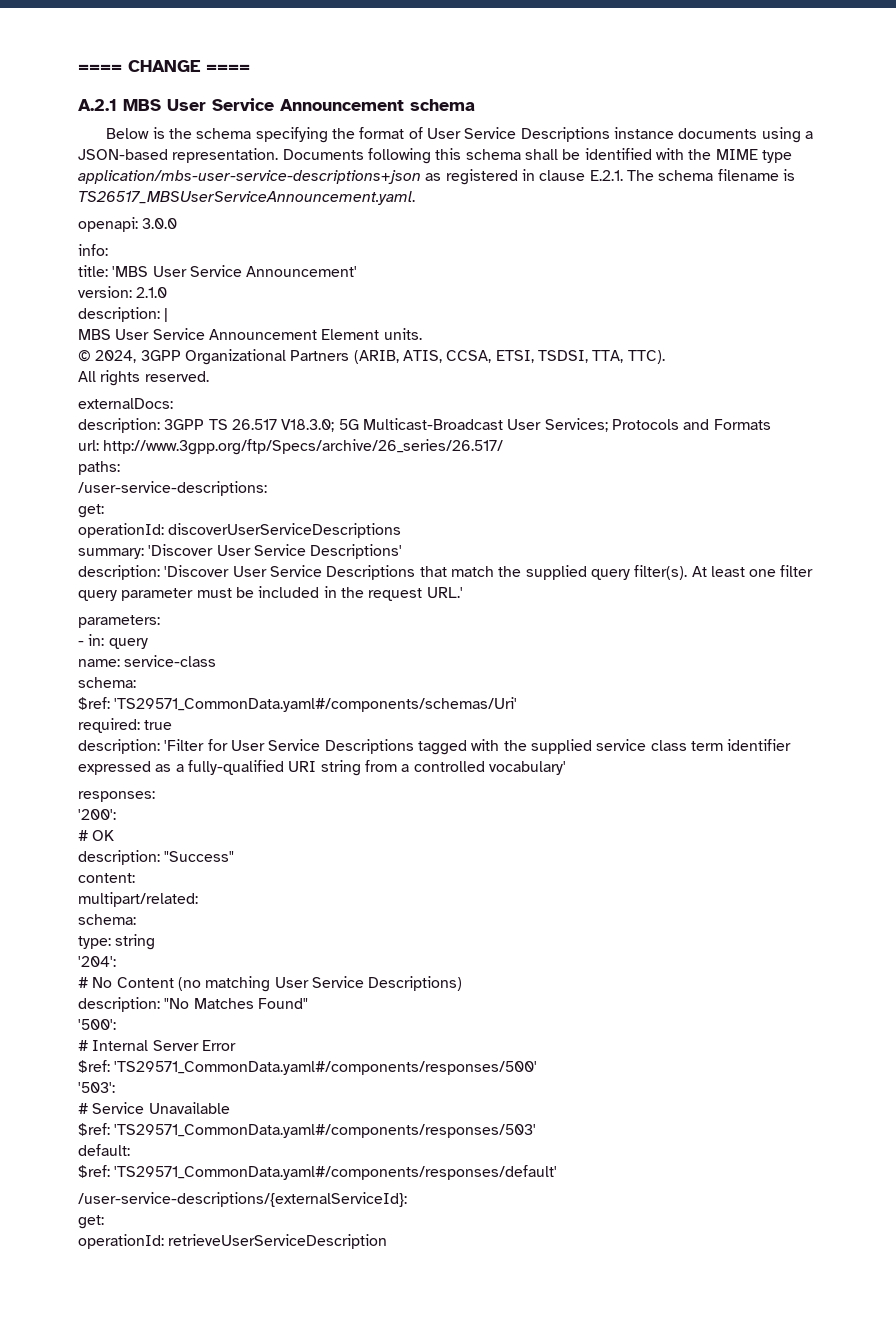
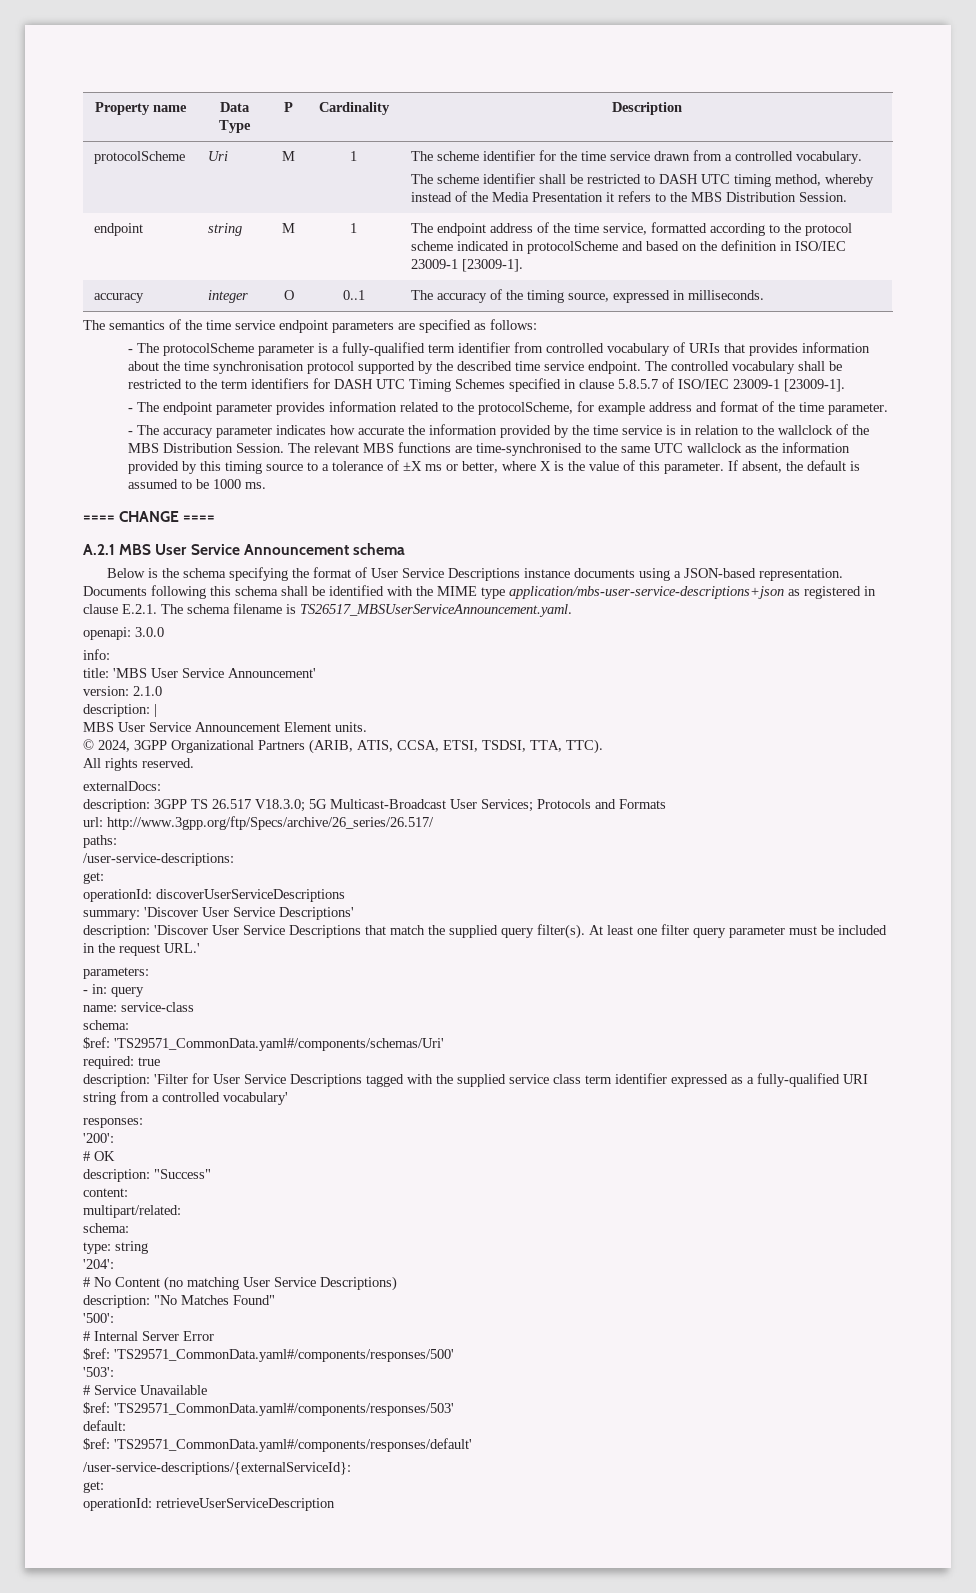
+ Property name | Data Type | P | Cardinality | Description
+ protocolScheme | Uri | M | 1 | The scheme identifier for the time service drawn from a controlled vocabulary.
+ The scheme identifier shall be restricted to DASH UTC timing method, whereby instead of the Media Presentation it refers to the MBS Distribution Session.
+ endpoint | string | M | 1 | The endpoint address of the time service, formatted according to the protocol scheme indicated in protocolScheme and based on the definition in ISO/IEC 23009-1 [23009-1].
+ accuracy | integer | O | 0..1 | The accuracy of the timing source, expressed in milliseconds.
+ The semantics of the time service endpoint parameters are specified as follows:
+ - The protocolScheme parameter is a fully-qualified term identifier from controlled vocabulary of URIs that provides information about the time synchronisation protocol supported by the described time service endpoint. The controlled vocabulary shall be restricted to the term identifiers for DASH UTC Timing Schemes specified in clause 5.8.5.7 of ISO/IEC 23009-1 [23009-1].
+ - The endpoint parameter provides information related to the protocolScheme, for example address and format of the time parameter.
+ - The accuracy parameter indicates how accurate the information provided by the time service is in relation to the wallclock of the MBS Distribution Session. The relevant MBS functions are time-synchronised to the same UTC wallclock as the information provided by this timing source to a tolerance of ±X ms or better, where X is the value of this parameter. If absent, the default is assumed to be 1000 ms.

